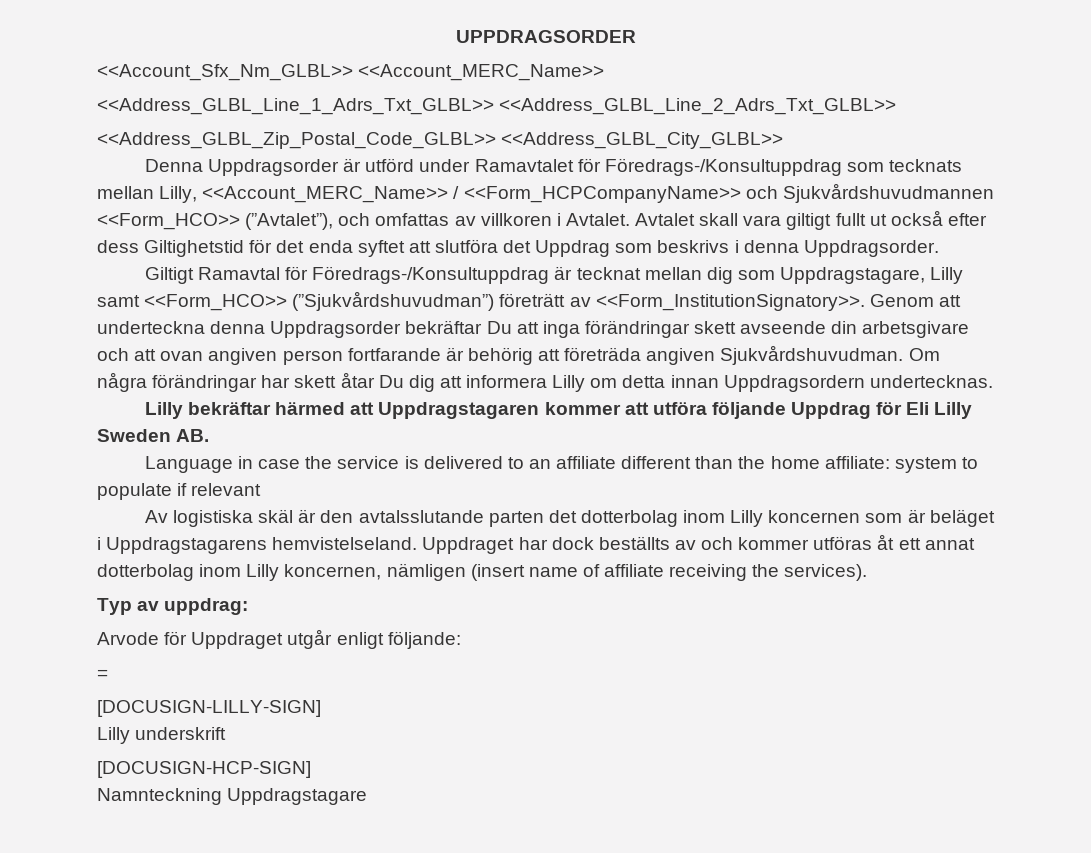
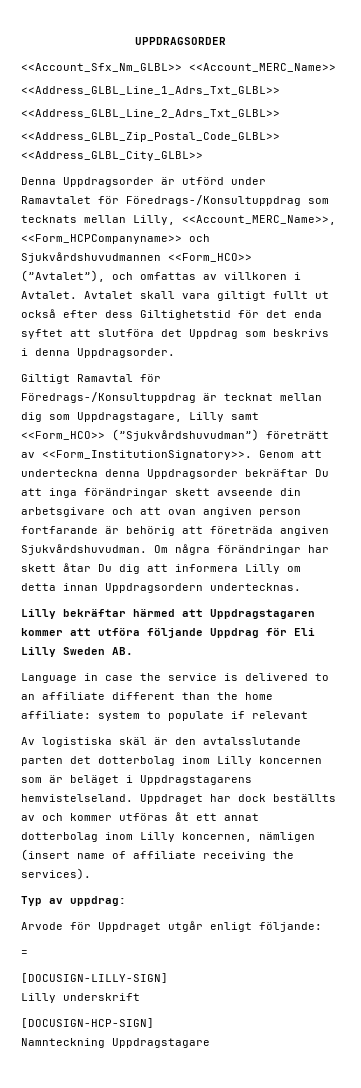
- <<Address_GLBL_Line_1_Adrs_Txt_GLBL>> <<Address_GLBL_Line_2_Adrs_Txt_GLBL>>
+ <<Address_GLBL_Line_1_Adrs_Txt_GLBL>>
+ <<Address_GLBL_Line_2_Adrs_Txt_GLBL>>
- Denna Uppdragsorder är utförd under Ramavtalet för Föredrags-/Konsultuppdrag som tecknats mellan Lilly, <<Account_MERC_Name>> / <<Form_HCPCompanyName>> och Sjukvårdshuvudmannen <<Form_HCO>> (”Avtalet”), och omfattas av villkoren i Avtalet.
+ Denna Uppdragsorder är utförd under Ramavtalet för Föredrags-/Konsultuppdrag som tecknats mellan Lilly, <<Account_MERC_Name>>, <<Form_HCPCompanyname>> och Sjukvårdshuvudmannen <<Form_HCO>> (”Avtalet”), och omfattas av villkoren i Avtalet.

